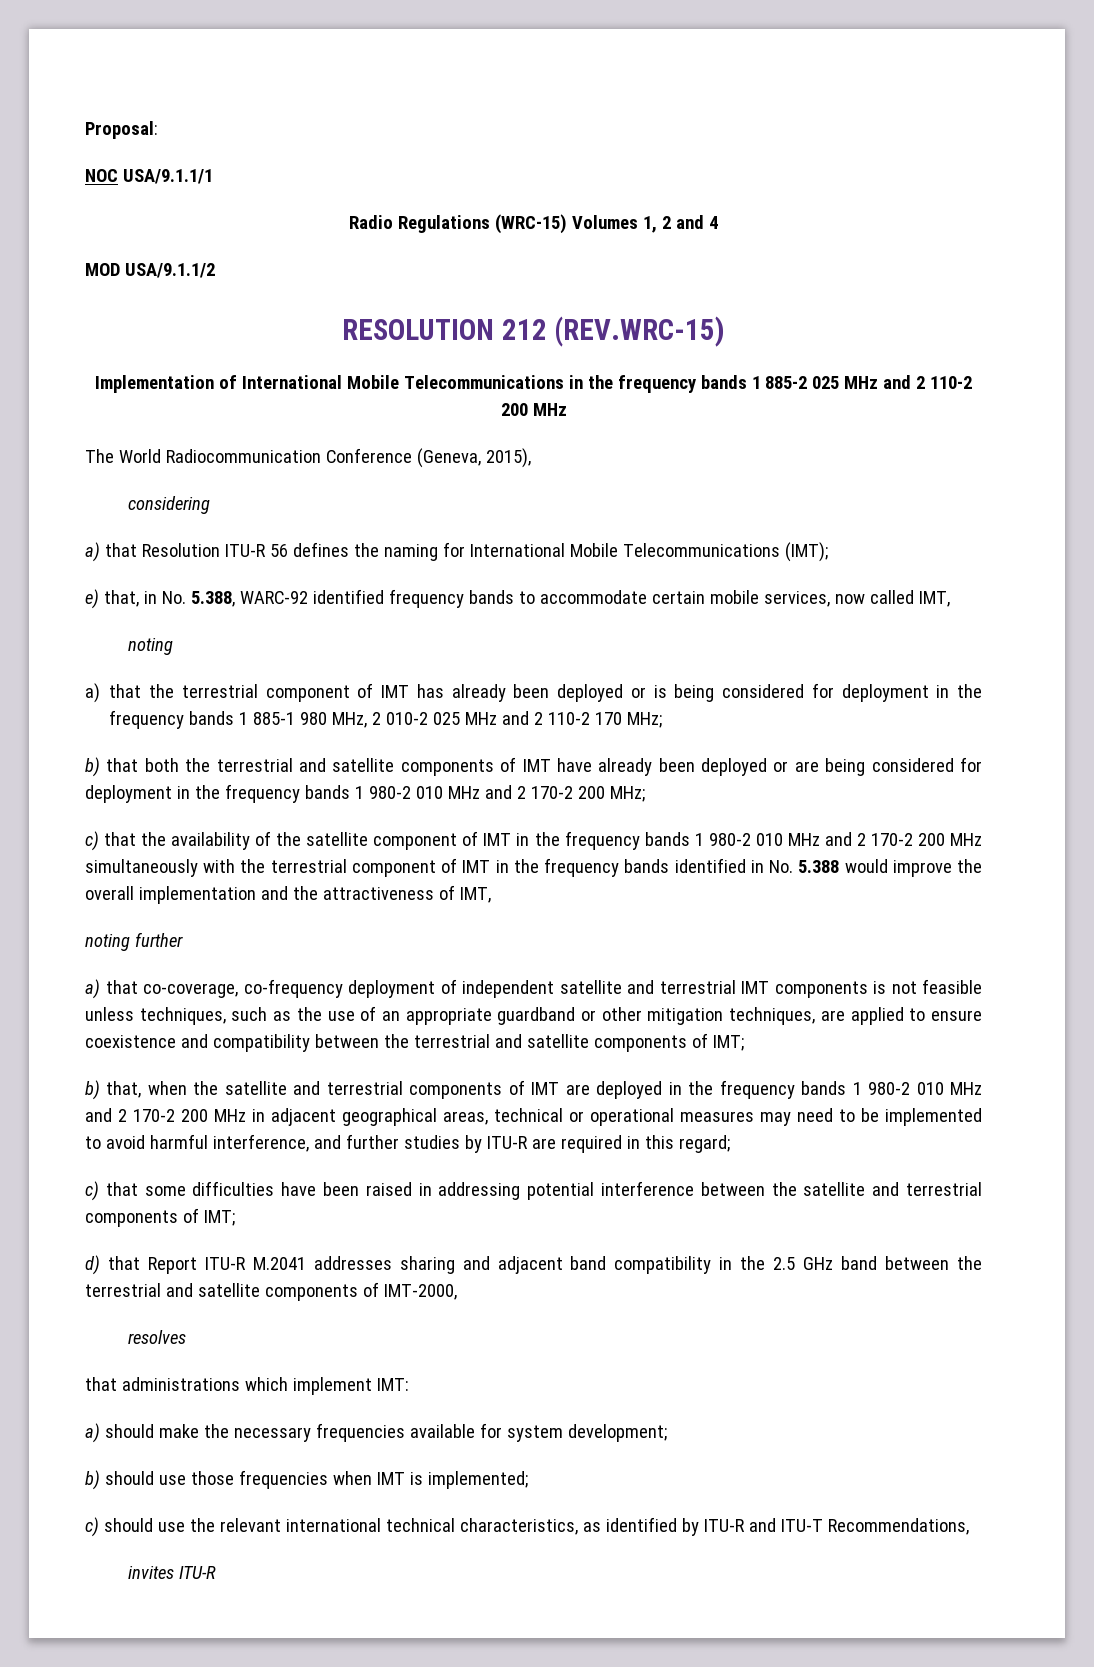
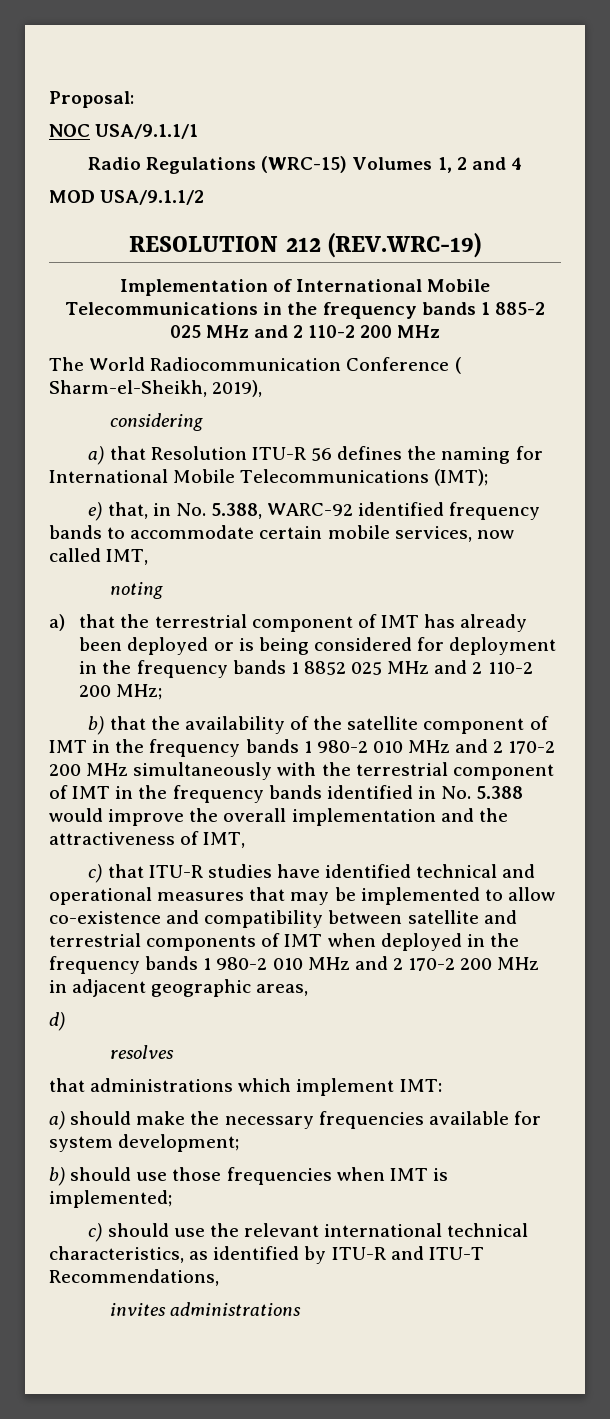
- RESOLUTION 212 (REV.WRC-15)
+ RESOLUTION 212 (REV.WRC-19)
- The World Radiocommunication Conference (Geneva, 2015),
+ The World Radiocommunication Conference ( Sharm-el-Sheikh, 2019),
- a) that the terrestrial component of IMT has already been deployed or is being considered for deployment in the frequency bands 1 885-1 980 MHz, 2 010-2 025 MHz and 2 110-2 170 MHz;
+ a) that the terrestrial component of IMT has already been deployed or is being considered for deployment in the frequency bands 1 8852 025 MHz and 2 110-2 200 MHz;
- b) that both the terrestrial and satellite components of IMT have already been deployed or are being considered for deployment in the frequency bands 1 980-2 010 MHz and 2 170-2 200 MHz;
- c) that the availability of the satellite component of IMT in the frequency bands 1 980-2 010 MHz and 2 170-2 200 MHz simultaneously with the terrestrial component of IMT in the frequency bands identified in No. 5.388 would improve the overall implementation and the attractiveness of IMT,
+ b) that the availability of the satellite component of IMT in the frequency bands 1 980-2 010 MHz and 2 170-2 200 MHz simultaneously with the terrestrial component of IMT in the frequency bands identified in No. 5.388 would improve the overall implementation and the attractiveness of IMT,
- noting further
- a) that co-coverage, co-frequency deployment of independent satellite and terrestrial IMT components is not feasible unless techniques, such as the use of an appropriate guardband or other mitigation techniques, are applied to ensure coexistence and compatibility between the terrestrial and satellite components of IMT;
- b) that, when the satellite and terrestrial components of IMT are deployed in the frequency bands 1 980-2 010 MHz and 2 170-2 200 MHz in adjacent geographical areas, technical or operational measures may need to be implemented to avoid harmful interference, and further studies by ITU-R are required in this regard;
- c) that some difficulties have been raised in addressing potential interference between the satellite and terrestrial components of IMT;
- d) that Report ITU-R M.2041 addresses sharing and adjacent band compatibility in the 2.5 GHz band between the terrestrial and satellite components of IMT-2000,
+ c) that ITU-R studies have identified technical and operational measures that may be implemented to allow co-existence and compatibility between satellite and terrestrial components of IMT when deployed in the frequency bands 1 980-2 010 MHz and 2 170-2 200 MHz in adjacent geographic areas,
+ d)
- invites ITU-R
+ invites administrations

